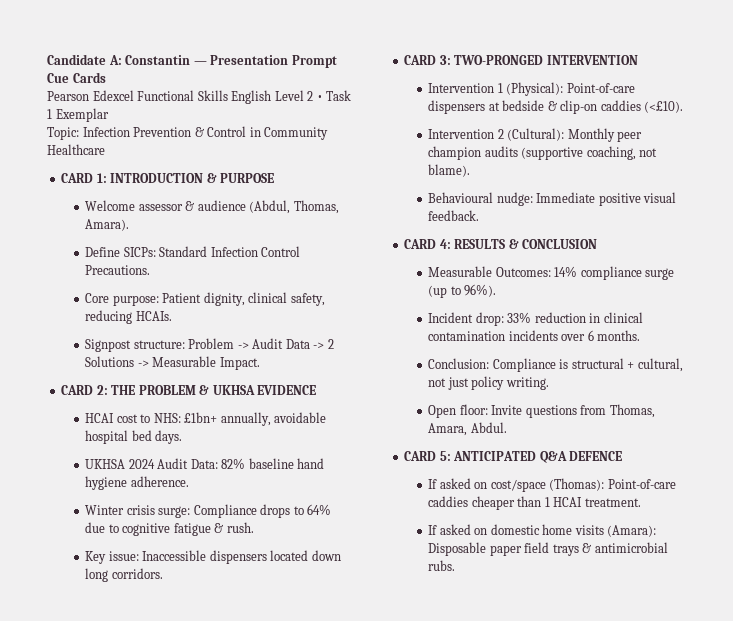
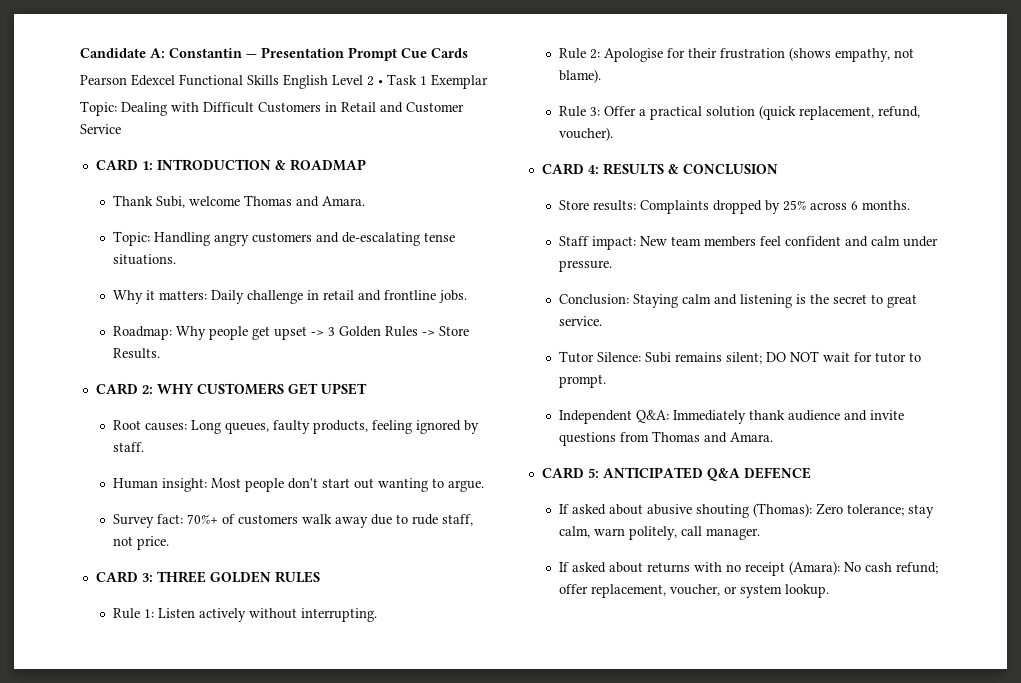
- Topic: Infection Prevention & Control in Community Healthcare
- CARD 1: INTRODUCTION & PURPOSE
- Welcome assessor & audience (Abdul, Thomas, Amara).
- Define SICPs: Standard Infection Control Precautions.
- Core purpose: Patient dignity, clinical safety, reducing HCAIs.
- Signpost structure: Problem -> Audit Data -> 2 Solutions -> Measurable Impact.
- CARD 2: THE PROBLEM & UKHSA EVIDENCE
- HCAI cost to NHS: £1bn+ annually, avoidable hospital bed days.
- UKHSA 2024 Audit Data: 82% baseline hand hygiene adherence.
- Winter crisis surge: Compliance drops to 64% due to cognitive fatigue & rush.
- Key issue: Inaccessible dispensers located down long corridors.
- CARD 3: TWO-PRONGED INTERVENTION
- Intervention 1 (Physical): Point-of-care dispensers at bedside & clip-on caddies (<£10).
- Intervention 2 (Cultural): Monthly peer champion audits (supportive coaching, not blame).
- Behavioural nudge: Immediate positive visual feedback.
+ Topic: Dealing with Difficult Customers in Retail and Customer Service
+ CARD 1: INTRODUCTION & ROADMAP
+ Thank Subi, welcome Thomas and Amara.
+ Topic: Handling angry customers and de-escalating tense situations.
+ Why it matters: Daily challenge in retail and frontline jobs.
+ Roadmap: Why people get upset -> 3 Golden Rules -> Store Results.
+ CARD 2: WHY CUSTOMERS GET UPSET
+ Root causes: Long queues, faulty products, feeling ignored by staff.
+ Human insight: Most people don't start out wanting to argue.
+ Survey fact: 70%+ of customers walk away due to rude staff, not price.
+ CARD 3: THREE GOLDEN RULES
+ Rule 1: Listen actively without interrupting.
+ Rule 2: Apologise for their frustration (shows empathy, not blame).
+ Rule 3: Offer a practical solution (quick replacement, refund, voucher).
- Measurable Outcomes: 14% compliance surge (up to 96%).
- Incident drop: 33% reduction in clinical contamination incidents over 6 months.
- Conclusion: Compliance is structural + cultural, not just policy writing.
- Open floor: Invite questions from Thomas, Amara, Abdul.
+ Store results: Complaints dropped by 25% across 6 months.
+ Staff impact: New team members feel confident and calm under pressure.
+ Conclusion: Staying calm and listening is the secret to great service.
+ Tutor Silence: Subi remains silent; DO NOT wait for tutor to prompt.
+ Independent Q&A: Immediately thank audience and invite questions from Thomas and Amara.
- If asked on cost/space (Thomas): Point-of-care caddies cheaper than 1 HCAI treatment.
- If asked on domestic home visits (Amara): Disposable paper field trays & antimicrobial rubs.
+ If asked about abusive shouting (Thomas): Zero tolerance; stay calm, warn politely, call manager.
+ If asked about returns with no receipt (Amara): No cash refund; offer replacement, voucher, or system lookup.

